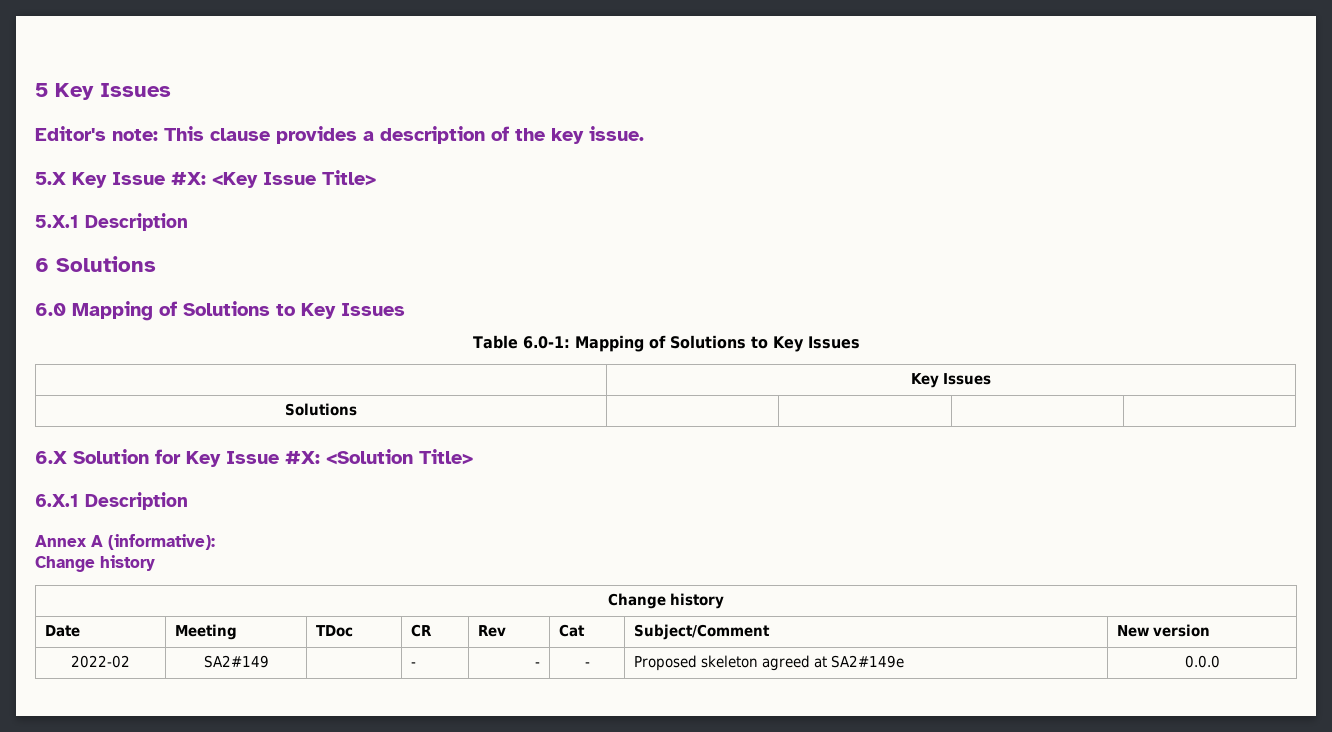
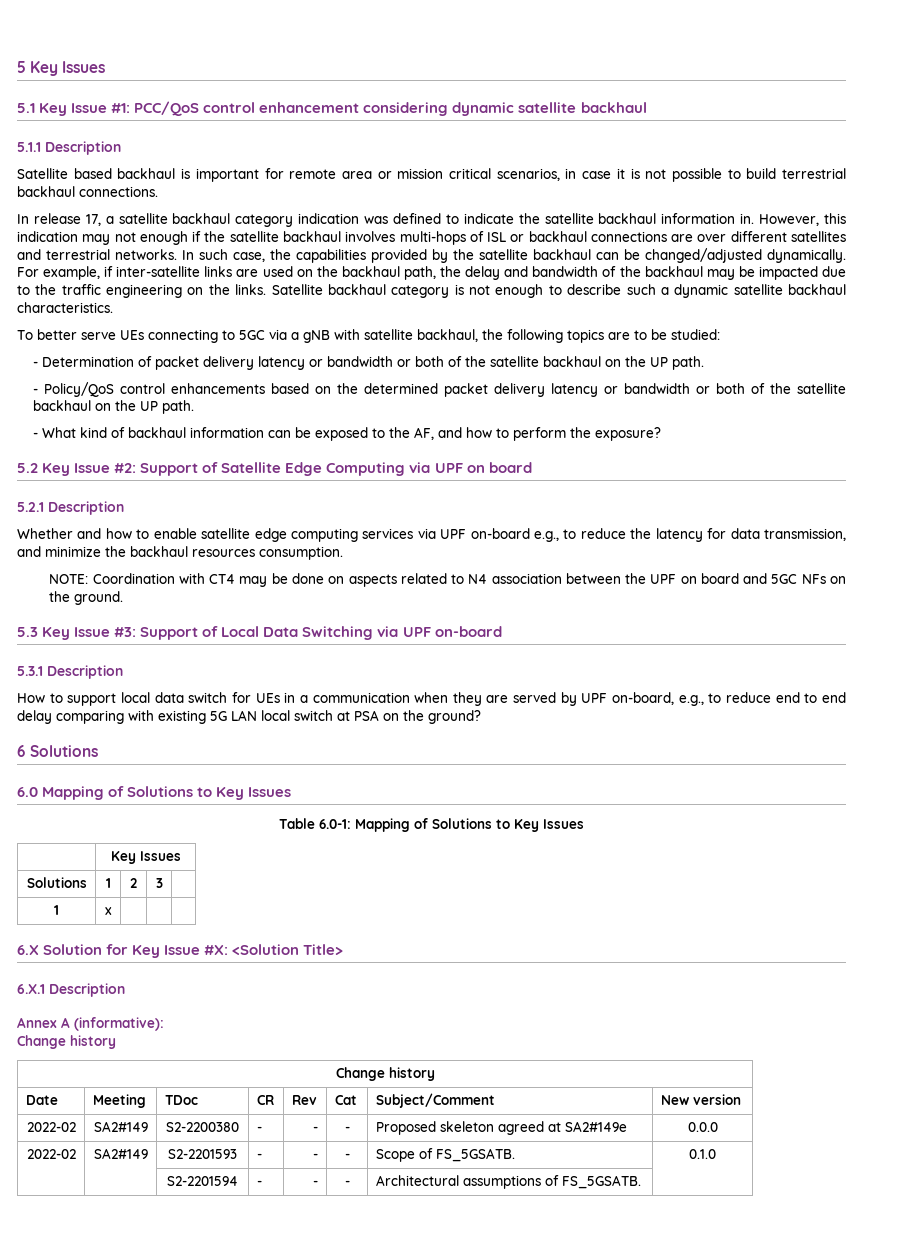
- Editor's note: This clause provides a description of the key issue.
- 5.X Key Issue #X: <Key Issue Title>
- 5.X.1 Description
+ 5.1 Key Issue #1: PCC/QoS control enhancement considering dynamic satellite backhaul
+ 5.1.1 Description
+ Satellite based backhaul is important for remote area or mission critical scenarios, in case it is not possible to build terrestrial backhaul connections.
+ In release 17, a satellite backhaul category indication was defined to indicate the satellite backhaul information in. However, this indication may not enough if the satellite backhaul involves multi-hops of ISL or backhaul connections are over different satellites and terrestrial networks. In such case, the capabilities provided by the satellite backhaul can be changed/adjusted dynamically. For example, if inter-satellite links are used on the backhaul path, the delay and bandwidth of the backhaul may be impacted due to the traffic engineering on the links. Satellite backhaul category is not enough to describe such a dynamic satellite backhaul characteristics.
+ To better serve UEs connecting to 5GC via a gNB with satellite backhaul, the following topics are to be studied:
+ - Determination of packet delivery latency or bandwidth or both of the satellite backhaul on the UP path.
+ - Policy/QoS control enhancements based on the determined packet delivery latency or bandwidth or both of the satellite backhaul on the UP path.
+ - What kind of backhaul information can be exposed to the AF, and how to perform the exposure?
+ 5.2 Key Issue #2: Support of Satellite Edge Computing via UPF on board
+ 5.2.1 Description
+ Whether and how to enable satellite edge computing services via UPF on-board e.g., to reduce the latency for data transmission, and minimize the backhaul resources consumption.
+ NOTE: Coordination with CT4 may be done on aspects related to N4 association between the UPF on board and 5GC NFs on the ground.
+ 5.3 Key Issue #3: Support of Local Data Switching via UPF on-board
+ 5.3.1 Description
+ How to support local data switch for UEs in a communication when they are served by UPF on-board, e.g., to reduce end to end delay comparing with existing 5G LAN local switch at PSA on the ground?
- Solutions | | | |
+ Solutions | 1 | 2 | 3 |
+ 1 | x | | |
- 2022-02 | SA2#149 | | - | - | - | Proposed skeleton agreed at SA2#149e | 0.0.0
+ 2022-02 | SA2#149 | S2-2200380 | - | - | - | Proposed skeleton agreed at SA2#149e | 0.0.0
+ 2022-02 | SA2#149 | S2-2201593 | - | - | - | Scope of FS_5GSATB. | 0.1.0
+ | | S2-2201594 | - | - | - | Architectural assumptions of FS_5GSATB. |

